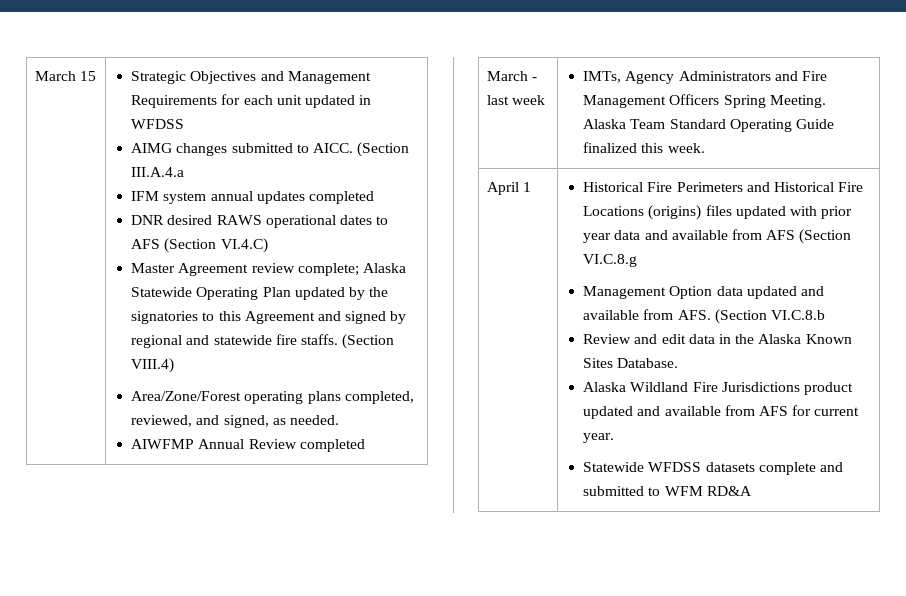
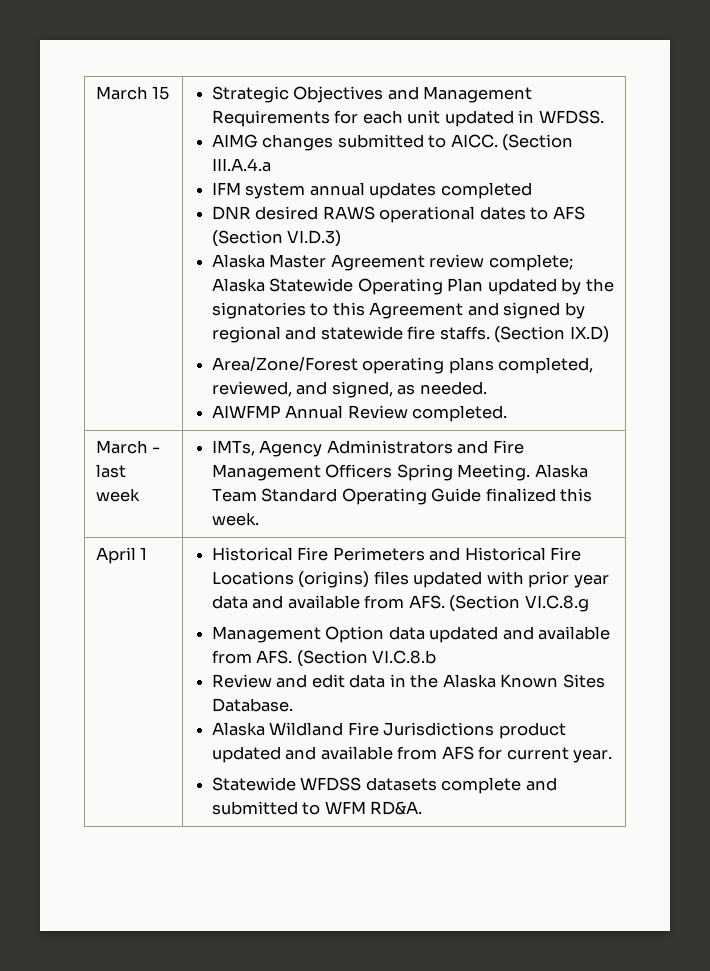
- Strategic Objectives and Management Requirements for each unit updated in WFDSS
+ Strategic Objectives and Management Requirements for each unit updated in WFDSS.
- DNR desired RAWS operational dates to AFS (Section VI.4.C)
- Master Agreement review complete; Alaska Statewide Operating Plan updated by the signatories to this Agreement and signed by regional and statewide fire staffs.
+ DNR desired RAWS operational dates to AFS (Section VI.D.3)
+ Alaska Master Agreement review complete; Alaska Statewide Operating Plan updated by the signatories to this Agreement and signed by regional and statewide fire staffs.
- (Section VIII.4)
+ (Section IX.D)
- AIWFMP Annual Review completed
+ AIWFMP Annual Review completed.
- Historical Fire Perimeters and Historical Fire Locations (origins) files updated with prior year data and available from AFS (Section VI.C.8.g
+ Historical Fire Perimeters and Historical Fire Locations (origins) files updated with prior year data and available from AFS. (Section VI.C.8.g
- Statewide WFDSS datasets complete and submitted to WFM RD&A
+ Statewide WFDSS datasets complete and submitted to WFM RD&A.

